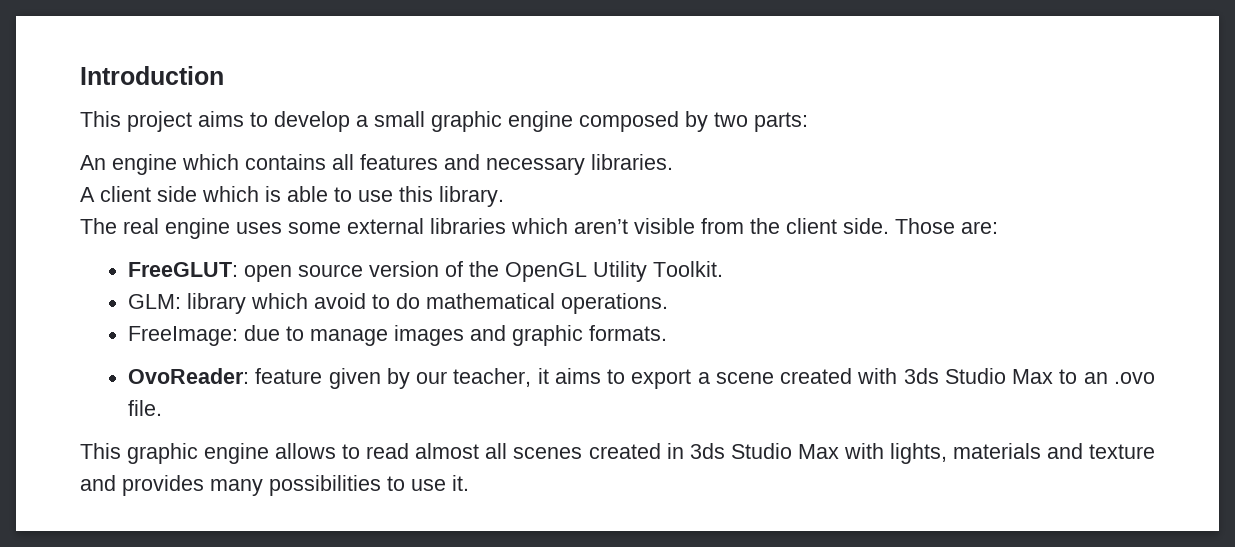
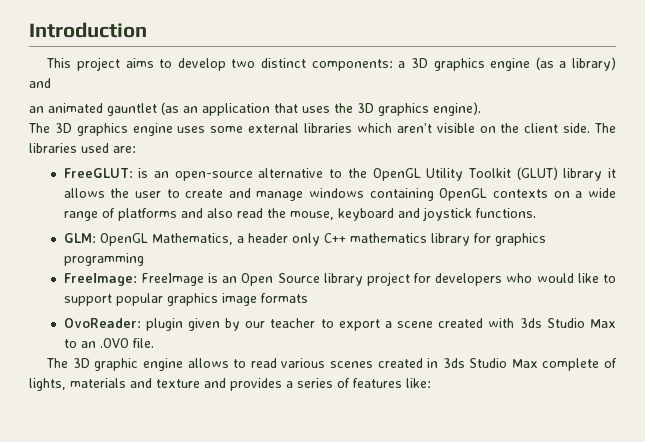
- This project aims to develop a small graphic engine composed by two parts:
- An engine which contains all features and necessary libraries.
- A client side which is able to use this library.
- The real engine uses some external libraries which aren’t visible from the client side.
+ This project aims to develop two distinct components: a 3D graphics engine (as a library) and
+ an animated gauntlet (as an application that uses the 3D graphics engine).
+ The 3D graphics engine uses some external libraries which aren’t visible on the client side.
- Those are:
+ The libraries used are:
- FreeGLUT: open source version of the OpenGL Utility Toolkit.
- GLM: library which avoid to do mathematical operations.
- FreeImage: due to manage images and graphic formats.
+ FreeGLUT: is an open-source alternative to the OpenGL Utility Toolkit (GLUT) library it allows the user to create and manage windows containing OpenGL contexts on a wide range of platforms and also read the mouse, keyboard and joystick functions.
+ GLM: OpenGL Mathematics, a header only C++ mathematics library for graphics programming
+ FreeImage: FreeImage is an Open Source library project for developers who would like to support popular graphics image formats
- OvoReader: feature given by our teacher, it aims to export a scene created with 3ds Studio Max to an .ovo file.
+ OvoReader: plugin given by our teacher to export a scene created with 3ds Studio Max to an .OVO file.
- This graphic engine allows to read almost all scenes created in 3ds Studio Max with lights, materials and texture and provides many possibilities to use it.
+ The 3D graphic engine allows to read various scenes created in 3ds Studio Max complete of lights, materials and texture and provides a series of features like:

